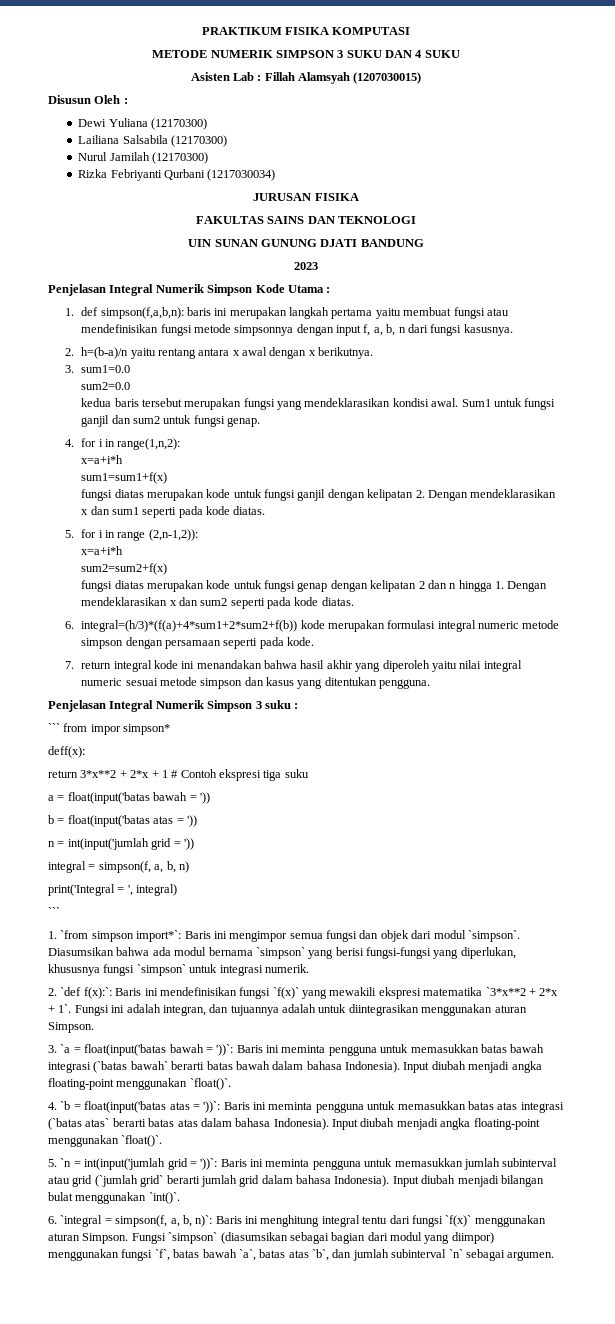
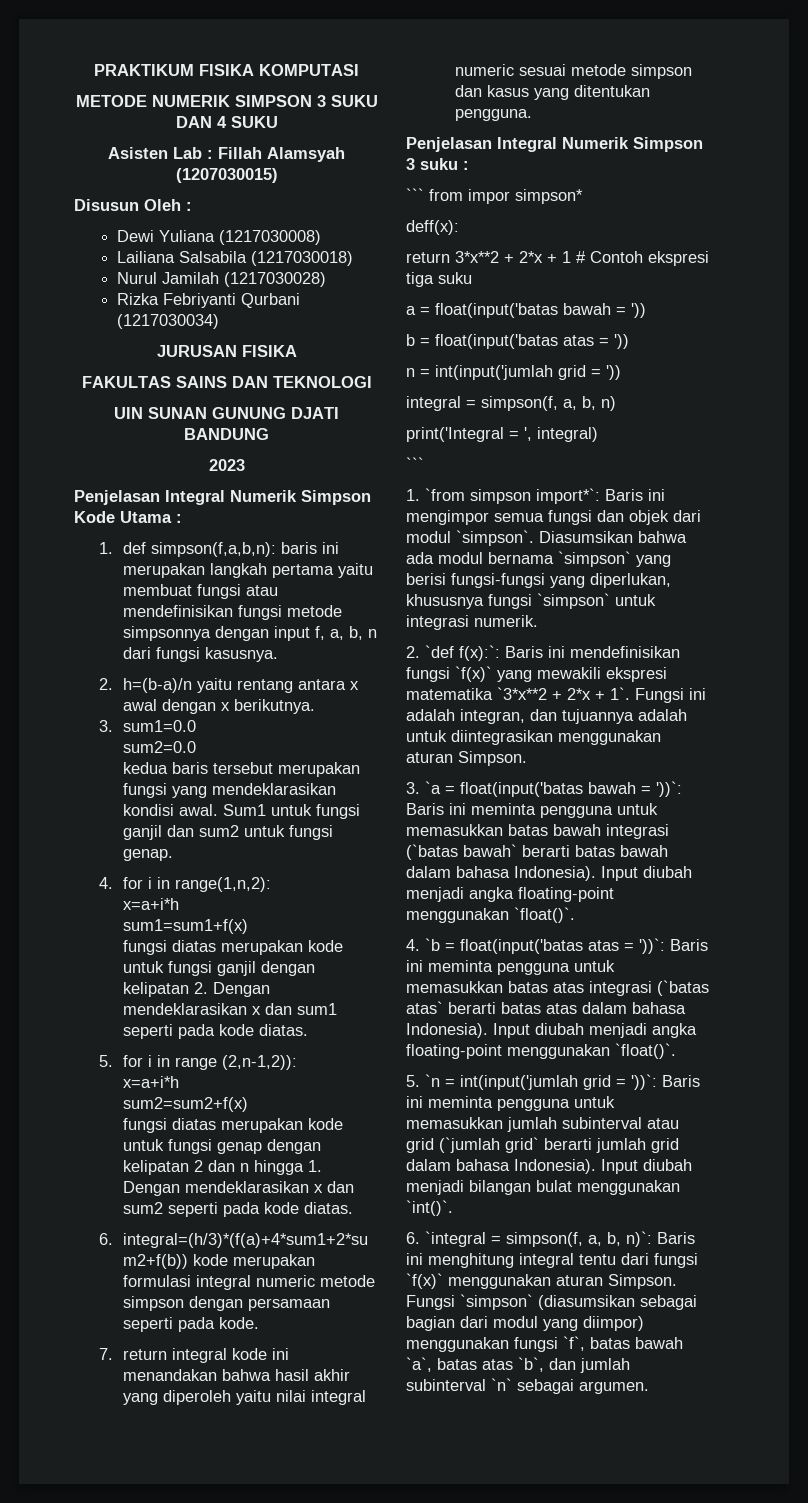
- Dewi Yuliana (12170300)
+ Dewi Yuliana (1217030008)
- Lailiana Salsabila (12170300)
+ Lailiana Salsabila (1217030018)
- Nurul Jamilah (12170300)
+ Nurul Jamilah (1217030028)

